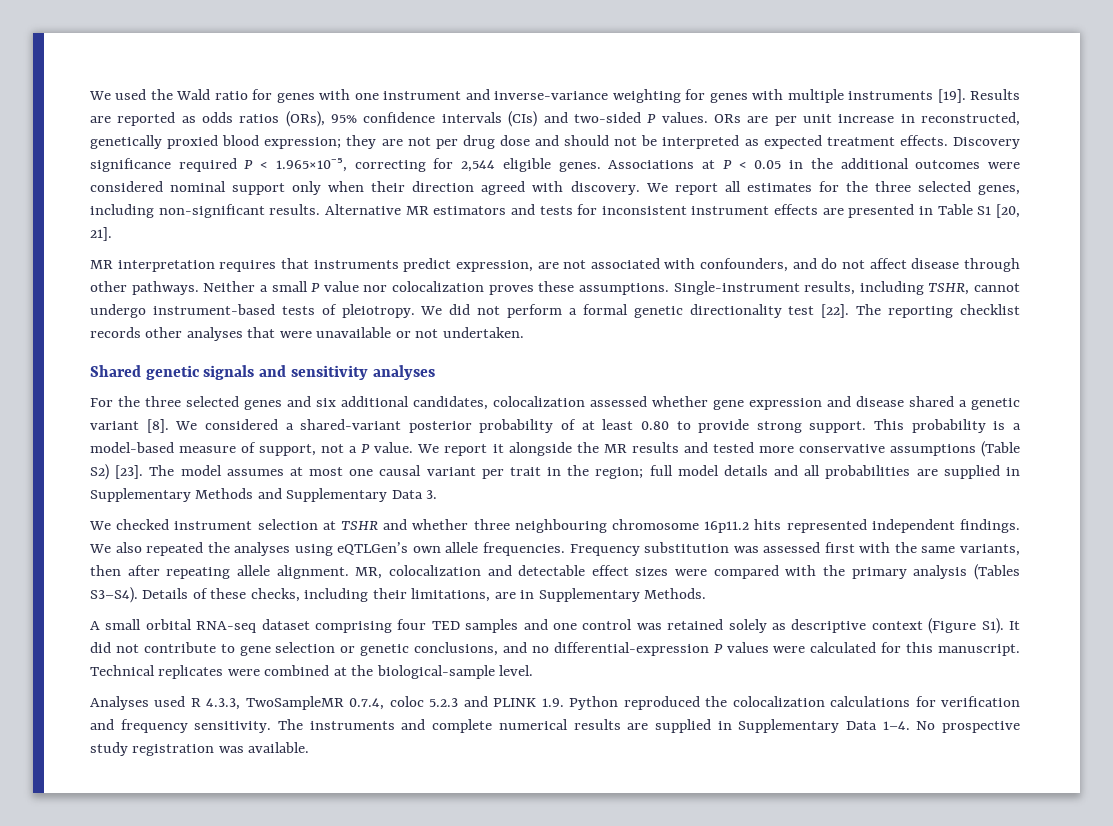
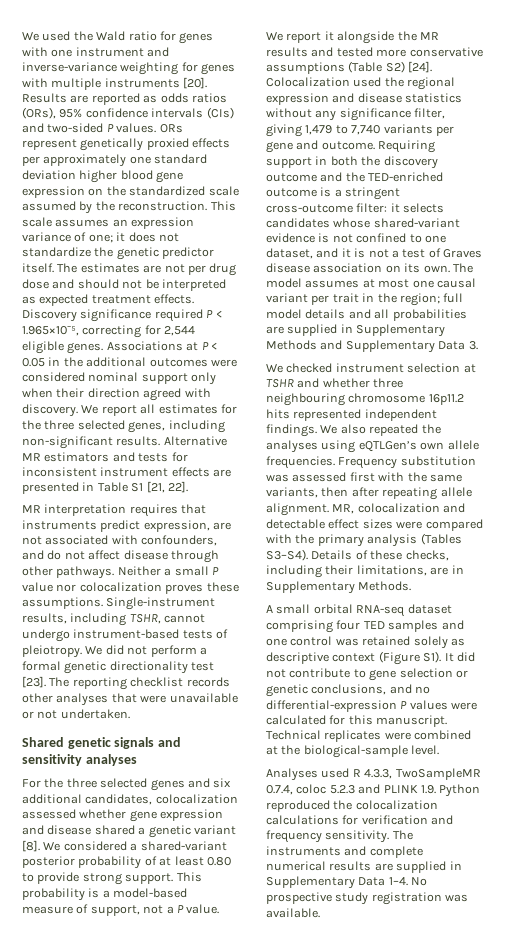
- We used the Wald ratio for genes with one instrument and inverse-variance weighting for genes with multiple instruments [19].
+ We used the Wald ratio for genes with one instrument and inverse-variance weighting for genes with multiple instruments [20].
- ORs are per unit increase in reconstructed, genetically proxied blood expression; they are not per drug dose and should not be interpreted as expected treatment effects.
+ ORs represent genetically proxied effects per approximately one standard deviation higher blood gene expression on the standardized scale assumed by the reconstruction. This scale assumes an expression variance of one; it does not standardize the genetic predictor itself. The estimates are not per drug dose and should not be interpreted as expected treatment effects.
- Alternative MR estimators and tests for inconsistent instrument effects are presented in Table S1 [20, 21].
+ Alternative MR estimators and tests for inconsistent instrument effects are presented in Table S1 [21, 22].
- We did not perform a formal genetic directionality test [22].
+ We did not perform a formal genetic directionality test [23].
- We report it alongside the MR results and tested more conservative assumptions (Table S2) [23].
+ We report it alongside the MR results and tested more conservative assumptions (Table S2) [24]. Colocalization used the regional expression and disease statistics without any significance filter, giving 1,479 to 7,740 variants per gene and outcome. Requiring support in both the discovery outcome and the TED-enriched outcome is a stringent cross-outcome filter: it selects candidates whose shared-variant evidence is not confined to one dataset, and it is not a test of Graves disease association on its own.

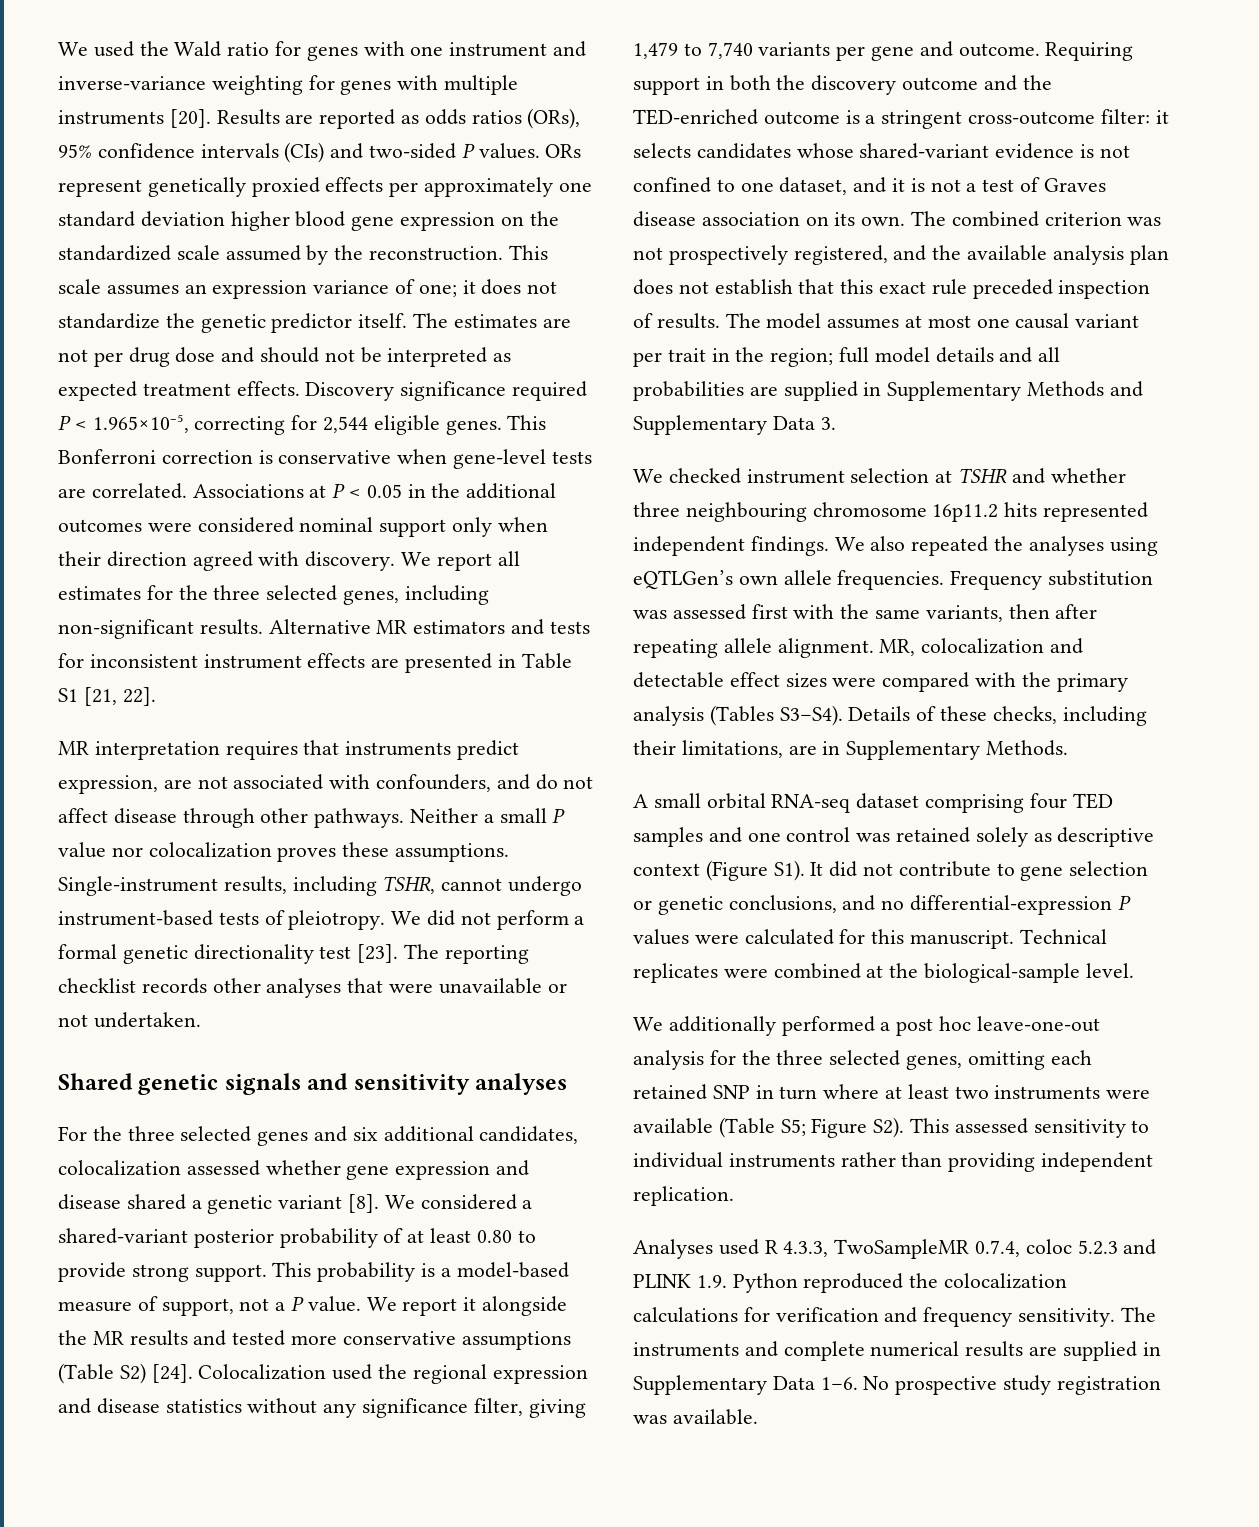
+ This Bonferroni correction is conservative when gene-level tests are correlated.
- The model assumes at most one causal variant per trait in the region; full model details and all probabilities are supplied in Supplementary Methods and Supplementary Data 3.
+ The combined criterion was not prospectively registered, and the available analysis plan does not establish that this exact rule preceded inspection of results. The model assumes at most one causal variant per trait in the region; full model details and all probabilities are supplied in Supplementary Methods and Supplementary Data 3.
+ We additionally performed a post hoc leave-one-out analysis for the three selected genes, omitting each retained SNP in turn where at least two instruments were available (Table S5; Figure S2). This assessed sensitivity to individual instruments rather than providing independent replication.
- The instruments and complete numerical results are supplied in Supplementary Data 1–4.
+ The instruments and complete numerical results are supplied in Supplementary Data 1–6.

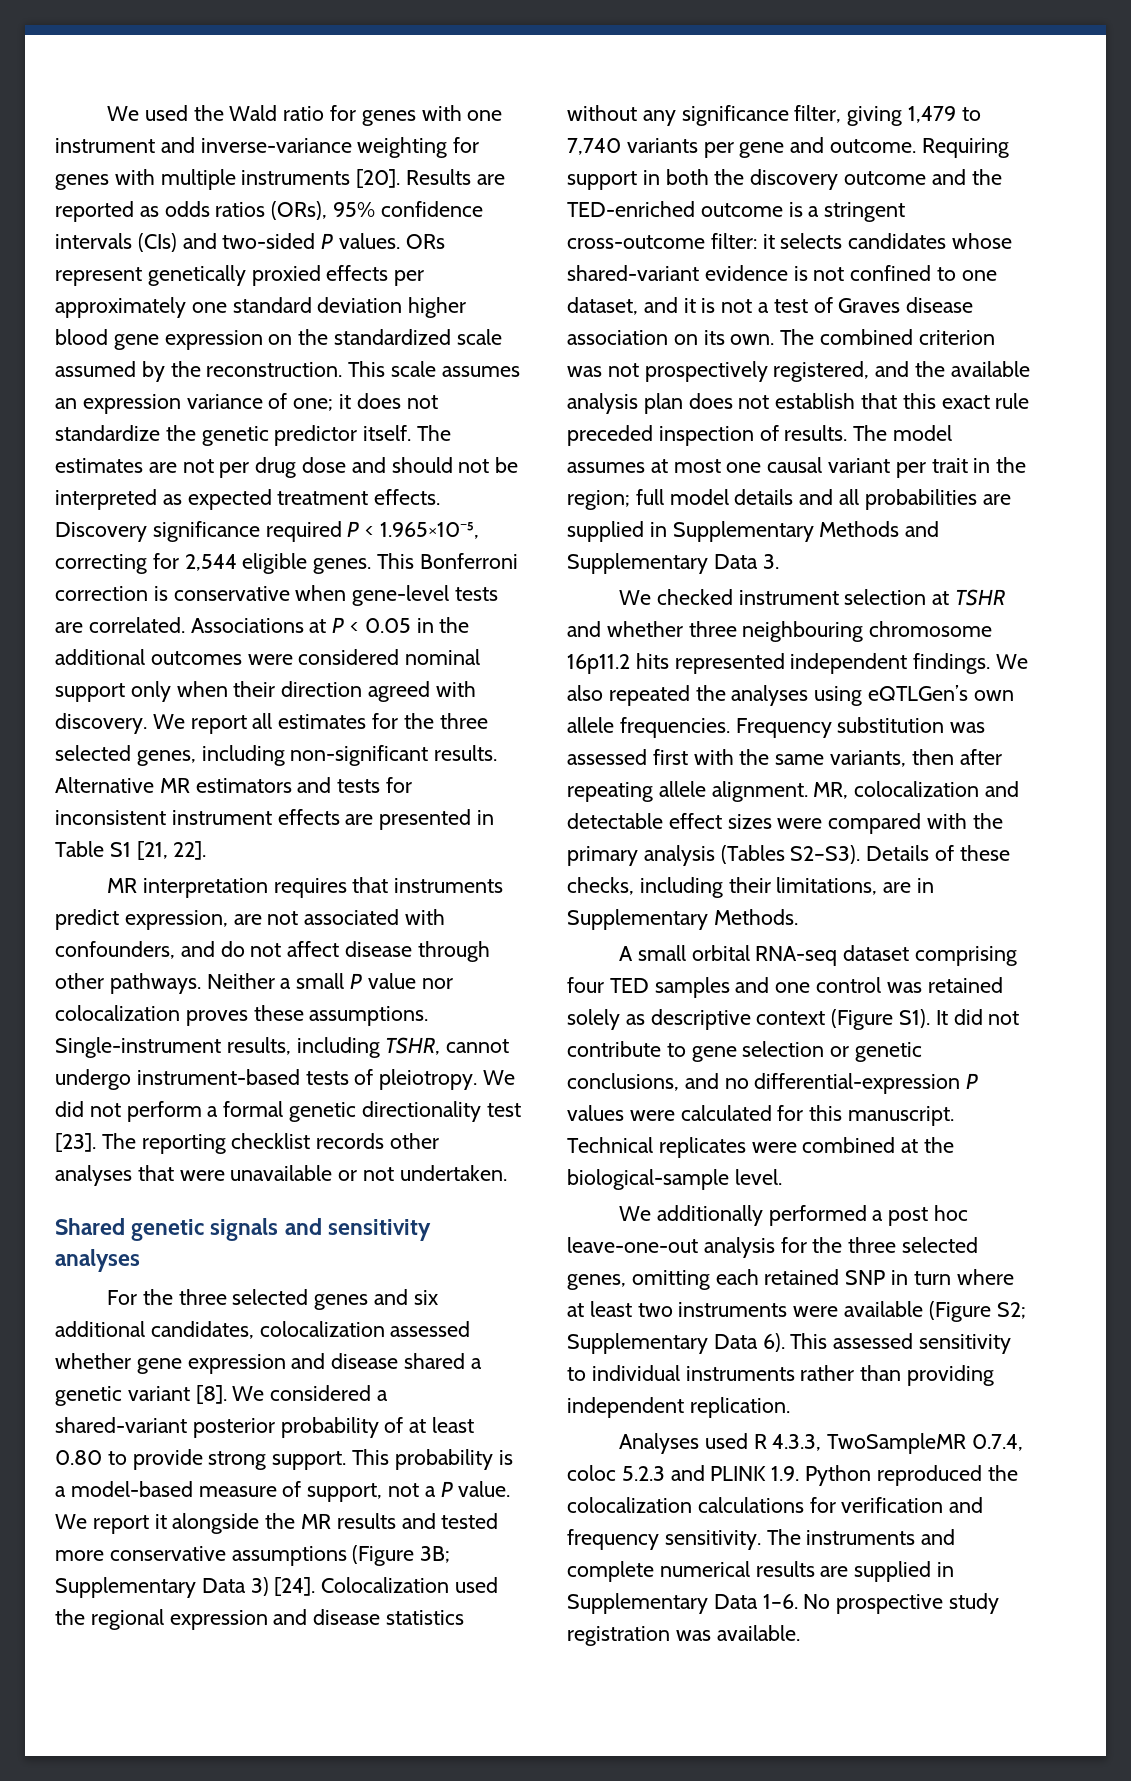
- We report it alongside the MR results and tested more conservative assumptions (Table S2) [24].
+ We report it alongside the MR results and tested more conservative assumptions (Figure 3B; Supplementary Data 3) [24].
- MR, colocalization and detectable effect sizes were compared with the primary analysis (Tables S3–S4).
+ MR, colocalization and detectable effect sizes were compared with the primary analysis (Tables S2–S3).
- We additionally performed a post hoc leave-one-out analysis for the three selected genes, omitting each retained SNP in turn where at least two instruments were available (Table S5; Figure S2). This assessed sensitivity to individual instruments rather than providing independent replication.
+ We additionally performed a post hoc leave-one-out analysis for the three selected genes, omitting each retained SNP in turn where at least two instruments were available (Figure S2; Supplementary Data 6). This assessed sensitivity to individual instruments rather than providing independent replication.

